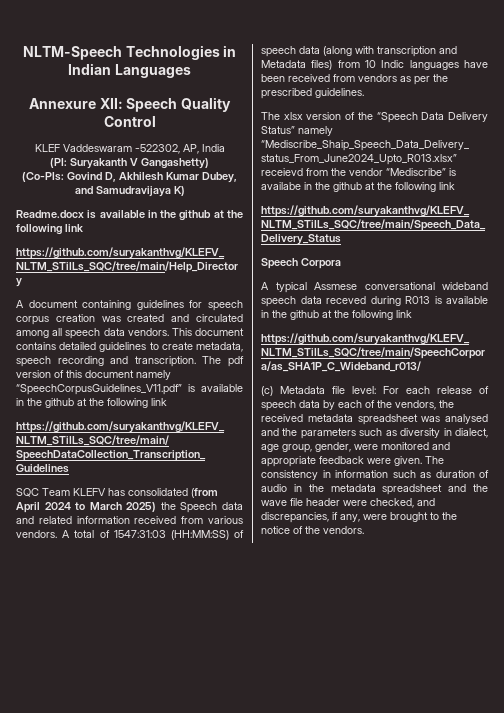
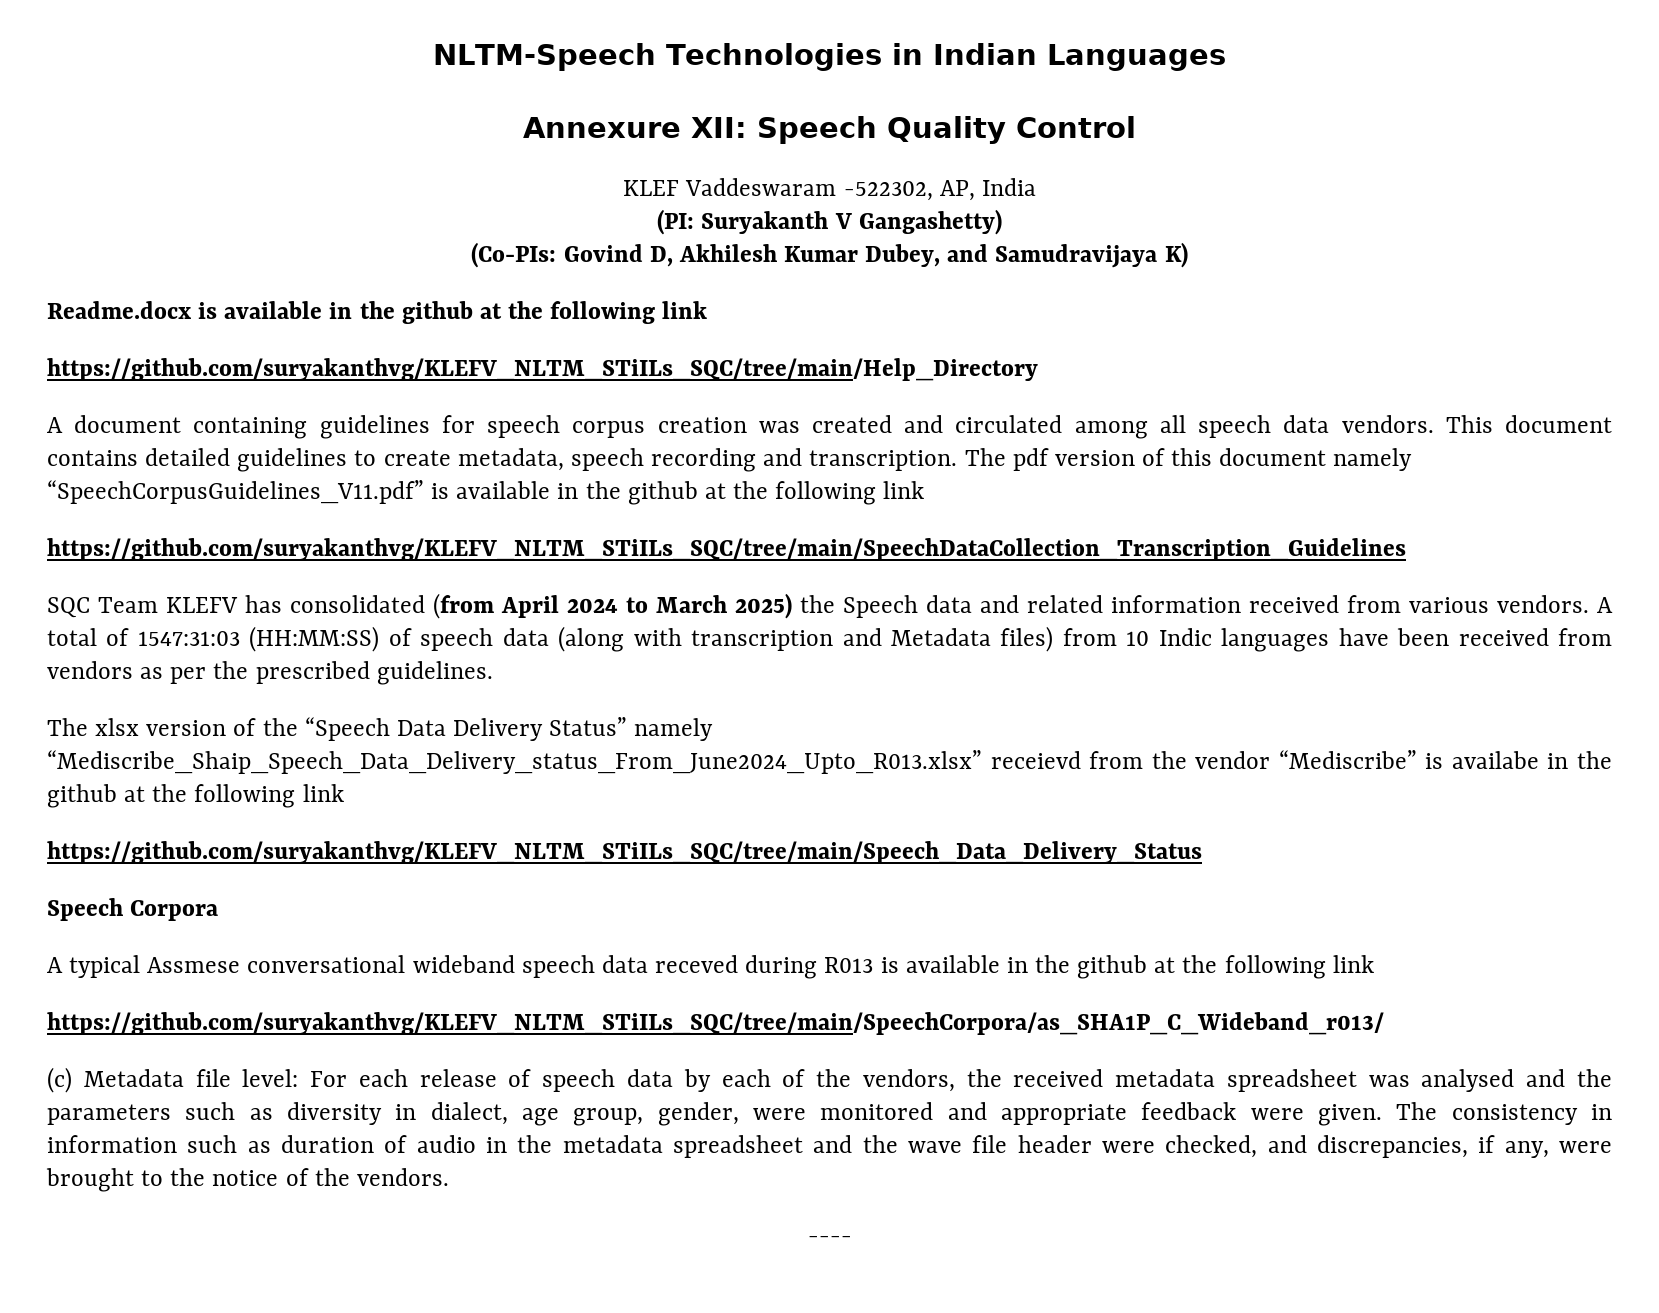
+ ----

